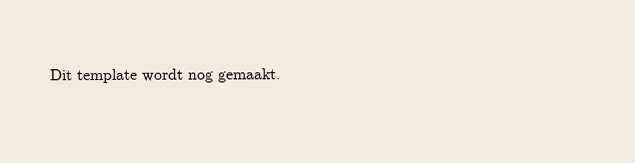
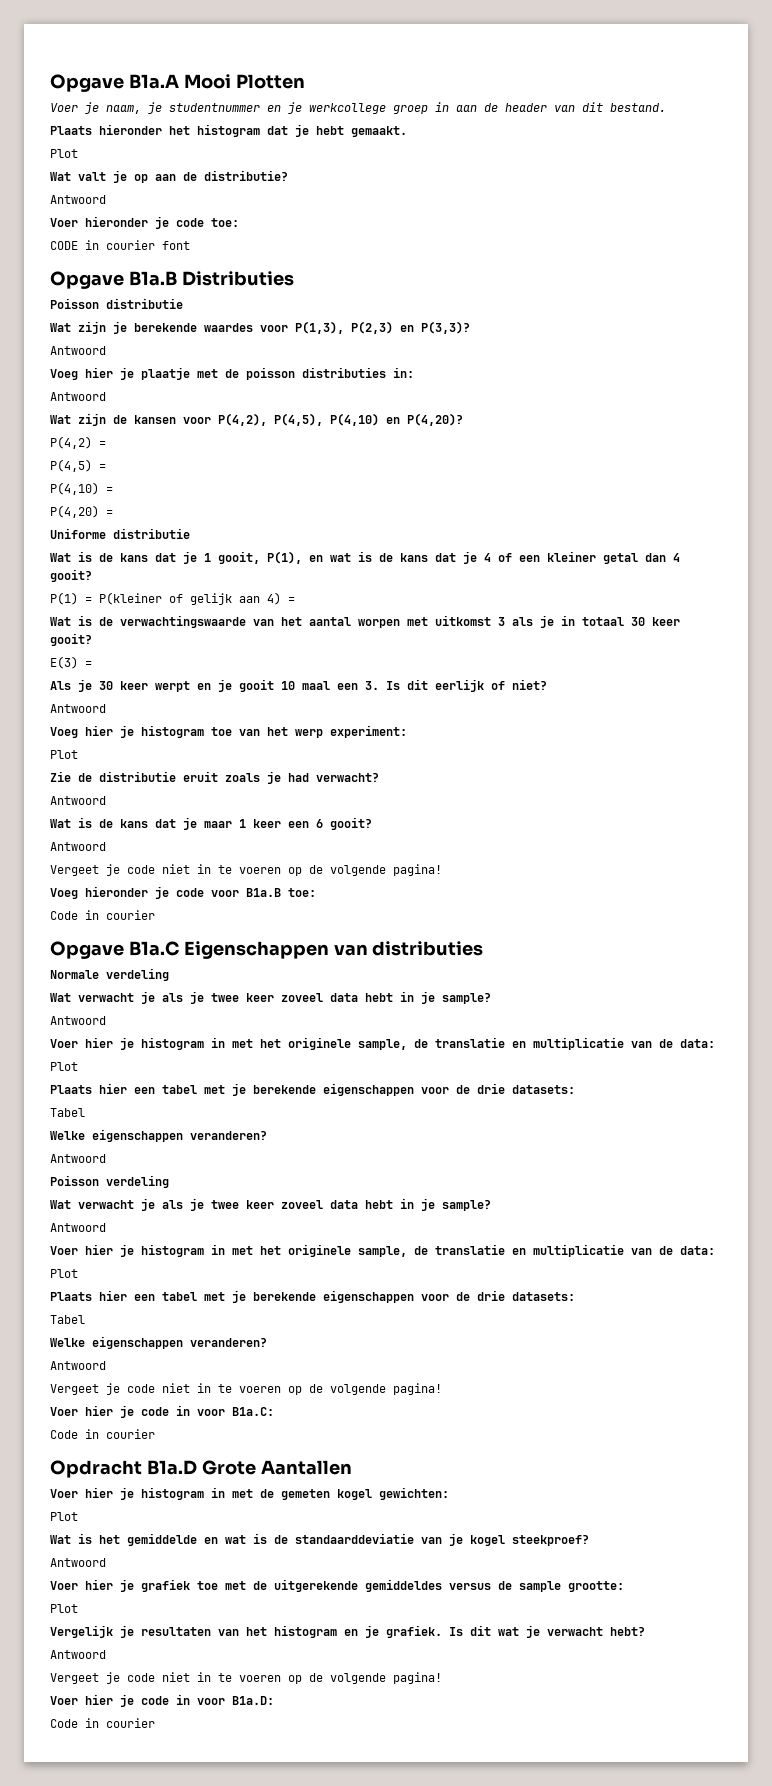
- Dit template wordt nog gemaakt.
+ Opgave B1a.A Mooi Plotten
+ Voer je naam, je studentnummer en je werkcollege groep in aan de header van dit bestand.
+ Plaats hieronder het histogram dat je hebt gemaakt.
+ Plot
+ Wat valt je op aan de distributie?
+ Antwoord
+ Voer hieronder je code toe:
+ CODE in courier font
+ Opgave B1a.B Distributies
+ Poisson distributie
+ Wat zijn je berekende waardes voor P(1,3), P(2,3) en P(3,3)?
+ Antwoord
+ Voeg hier je plaatje met de poisson distributies in:
+ Antwoord
+ Wat zijn de kansen voor P(4,2), P(4,5), P(4,10) en P(4,20)?
+ P(4,2) =
+ P(4,5) =
+ P(4,10) =
+ P(4,20) =
+ Uniforme distributie
+ Wat is de kans dat je 1 gooit, P(1), en wat is de kans dat je 4 of een kleiner getal dan 4 gooit?
+ P(1) = P(kleiner of gelijk aan 4) =
+ Wat is de verwachtingswaarde van het aantal worpen met uitkomst 3 als je in totaal 30 keer gooit?
+ E(3) =
+ Als je 30 keer werpt en je gooit 10 maal een 3. Is dit eerlijk of niet?
+ Antwoord
+ Voeg hier je histogram toe van het werp experiment:
+ Plot
+ Zie de distributie eruit zoals je had verwacht?
+ Antwoord
+ Wat is de kans dat je maar 1 keer een 6 gooit?
+ Antwoord
+ Vergeet je code niet in te voeren op de volgende pagina!
+ Voeg hieronder je code voor B1a.B toe:
+ Code in courier
+ Opgave B1a.C Eigenschappen van distributies
+ Normale verdeling
+ Wat verwacht je als je twee keer zoveel data hebt in je sample?
+ Antwoord
+ Voer hier je histogram in met het originele sample, de translatie en multiplicatie van de data:
+ Plot
+ Plaats hier een tabel met je berekende eigenschappen voor de drie datasets:
+ Tabel
+ Welke eigenschappen veranderen?
+ Antwoord
+ Poisson verdeling
+ Wat verwacht je als je twee keer zoveel data hebt in je sample?
+ Antwoord
+ Voer hier je histogram in met het originele sample, de translatie en multiplicatie van de data:
+ Plot
+ Plaats hier een tabel met je berekende eigenschappen voor de drie datasets:
+ Tabel
+ Welke eigenschappen veranderen?
+ Antwoord
+ Vergeet je code niet in te voeren op de volgende pagina!
+ Voer hier je code in voor B1a.C:
+ Code in courier
+ Opdracht B1a.D Grote Aantallen
+ Voer hier je histogram in met de gemeten kogel gewichten:
+ Plot
+ Wat is het gemiddelde en wat is de standaarddeviatie van je kogel steekproef?
+ Antwoord
+ Voer hier je grafiek toe met de uitgerekende gemiddeldes versus de sample grootte:
+ Plot
+ Vergelijk je resultaten van het histogram en je grafiek. Is dit wat je verwacht hebt?
+ Antwoord
+ Vergeet je code niet in te voeren op de volgende pagina!
+ Voer hier je code in voor B1a.D:
+ Code in courier

